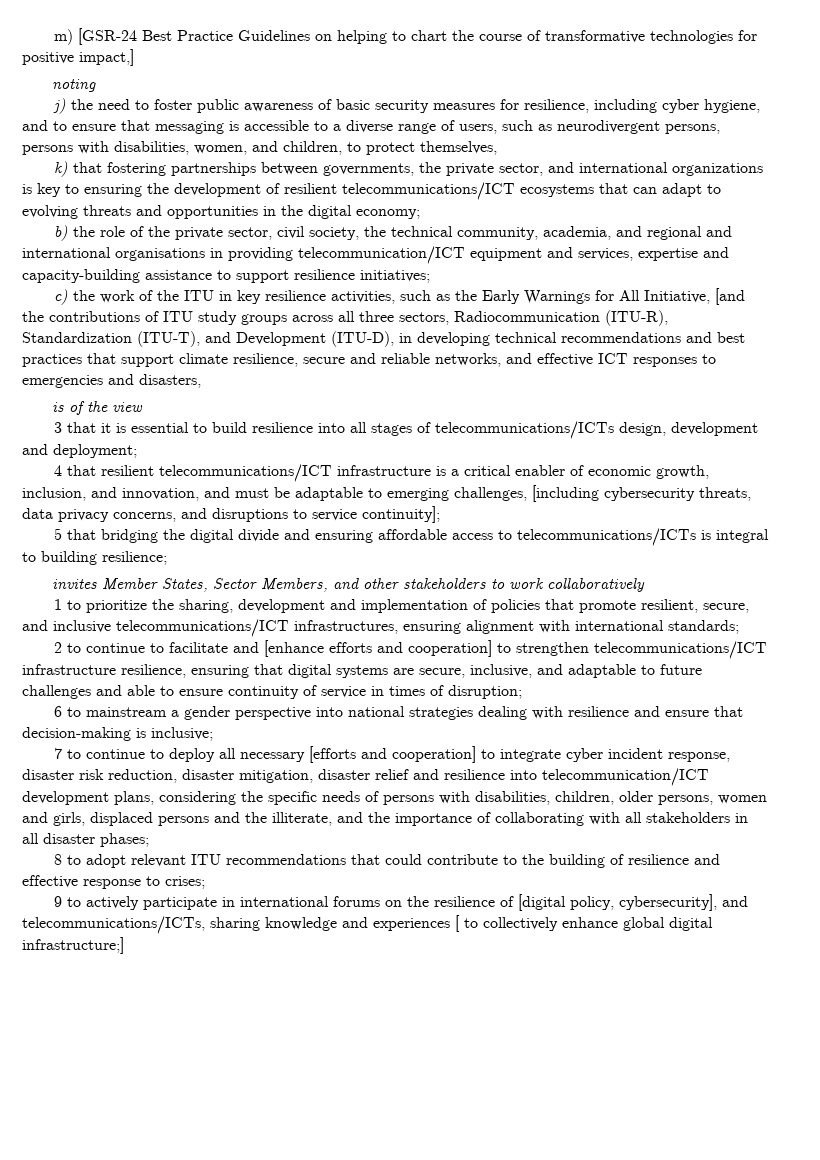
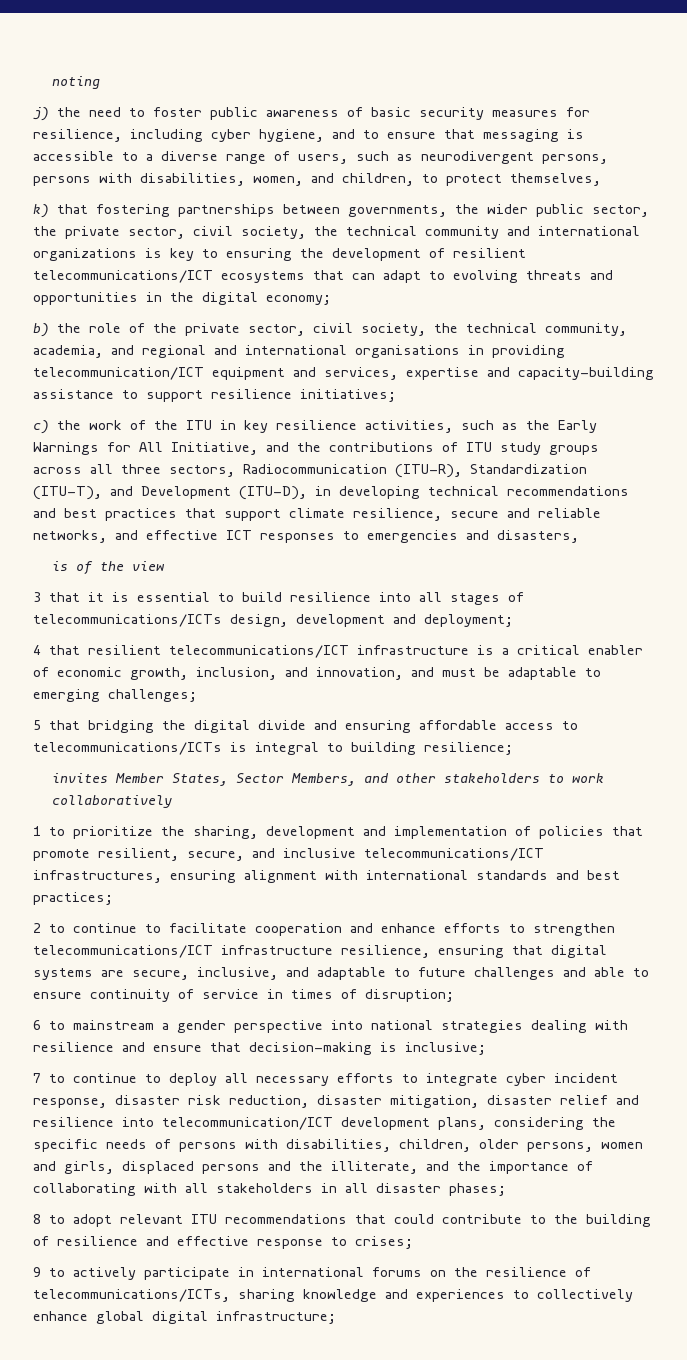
- m) [GSR-24 Best Practice Guidelines on helping to chart the course of transformative technologies for positive impact,]
- k) that fostering partnerships between governments, the private sector, and international organizations is key to ensuring the development of resilient telecommunications/ICT ecosystems that can adapt to evolving threats and opportunities in the digital economy;
+ k) that fostering partnerships between governments, the wider public sector, the private sector, civil society, the technical community and international organizations is key to ensuring the development of resilient telecommunications/ICT ecosystems that can adapt to evolving threats and opportunities in the digital economy;
- c) the work of the ITU in key resilience activities, such as the Early Warnings for All Initiative, [and the contributions of ITU study groups across all three sectors, Radiocommunication (ITU-R), Standardization (ITU-T), and Development (ITU-D), in developing technical recommendations and best practices that support climate resilience, secure and reliable networks, and effective ICT responses to emergencies and disasters,
+ c) the work of the ITU in key resilience activities, such as the Early Warnings for All Initiative, and the contributions of ITU study groups across all three sectors, Radiocommunication (ITU-R), Standardization (ITU-T), and Development (ITU-D), in developing technical recommendations and best practices that support climate resilience, secure and reliable networks, and effective ICT responses to emergencies and disasters,
- 4 that resilient telecommunications/ICT infrastructure is a critical enabler of economic growth, inclusion, and innovation, and must be adaptable to emerging challenges, [including cybersecurity threats, data privacy concerns, and disruptions to service continuity];
+ 4 that resilient telecommunications/ICT infrastructure is a critical enabler of economic growth, inclusion, and innovation, and must be adaptable to emerging challenges;
- 1 to prioritize the sharing, development and implementation of policies that promote resilient, secure, and inclusive telecommunications/ICT infrastructures, ensuring alignment with international standards;
+ 1 to prioritize the sharing, development and implementation of policies that promote resilient, secure, and inclusive telecommunications/ICT infrastructures, ensuring alignment with international standards and best practices;
- 2 to continue to facilitate and [enhance efforts and cooperation] to strengthen telecommunications/ICT infrastructure resilience, ensuring that digital systems are secure, inclusive, and adaptable to future challenges and able to ensure continuity of service in times of disruption;
+ 2 to continue to facilitate cooperation and enhance efforts to strengthen telecommunications/ICT infrastructure resilience, ensuring that digital systems are secure, inclusive, and adaptable to future challenges and able to ensure continuity of service in times of disruption;
- 7 to continue to deploy all necessary [efforts and cooperation] to integrate cyber incident response, disaster risk reduction, disaster mitigation, disaster relief and resilience into telecommunication/ICT development plans, considering the specific needs of persons with disabilities, children, older persons, women and girls, displaced persons and the illiterate, and the importance of collaborating with all stakeholders in all disaster phases;
+ 7 to continue to deploy all necessary efforts to integrate cyber incident response, disaster risk reduction, disaster mitigation, disaster relief and resilience into telecommunication/ICT development plans, considering the specific needs of persons with disabilities, children, older persons, women and girls, displaced persons and the illiterate, and the importance of collaborating with all stakeholders in all disaster phases;
- 9 to actively participate in international forums on the resilience of [digital policy, cybersecurity], and telecommunications/ICTs, sharing knowledge and experiences [ to collectively enhance global digital infrastructure;]
+ 9 to actively participate in international forums on the resilience of telecommunications/ICTs, sharing knowledge and experiences to collectively enhance global digital infrastructure;

